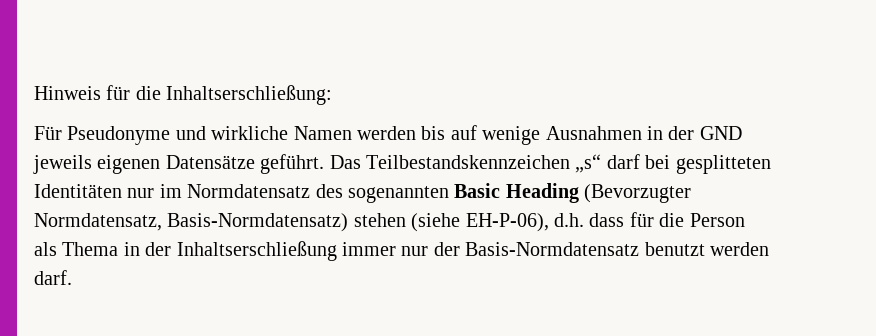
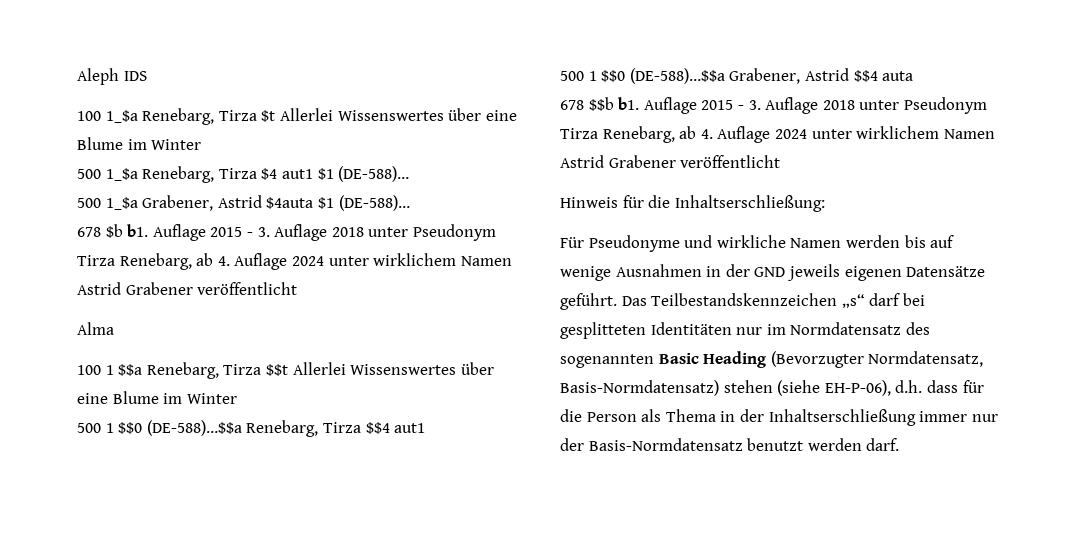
+ Aleph IDS
+ 100 1_$a Renebarg, Tirza $t Allerlei Wissenswertes über eine Blume im Winter
+ 500 1_$a Renebarg, Tirza $4 aut1 $1 (DE-588)…
+ 500 1_$a Grabener, Astrid $4auta $1 (DE-588)…
+ 678 $b b1. Auflage 2015 - 3. Auflage 2018 unter Pseudonym Tirza Renebarg, ab 4. Auflage 2024 unter wirklichem Namen Astrid Grabener veröffentlicht
+ Alma
+ 100 1 $$a Renebarg, Tirza $$t Allerlei Wissenswertes über eine Blume im Winter
+ 500 1 $$0 (DE-588)…$$a Renebarg, Tirza $$4 aut1
+ 500 1 $$0 (DE-588)…$$a Grabener, Astrid $$4 auta
+ 678 $$b b1. Auflage 2015 - 3. Auflage 2018 unter Pseudonym Tirza Renebarg, ab 4. Auflage 2024 unter wirklichem Namen Astrid Grabener veröffentlicht

